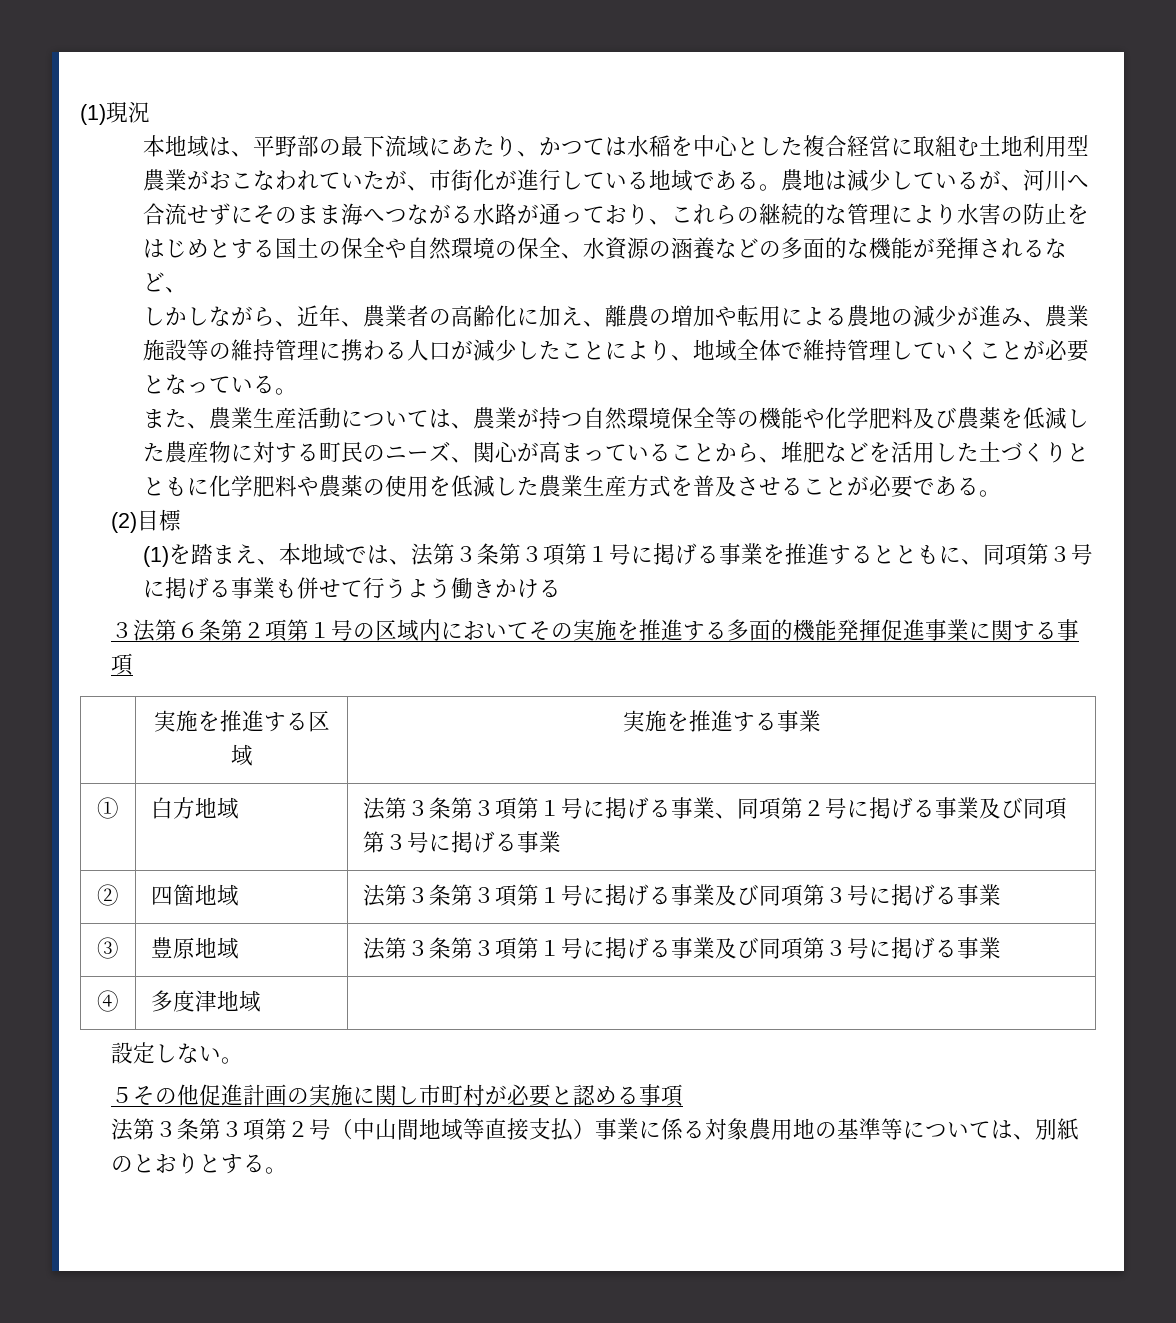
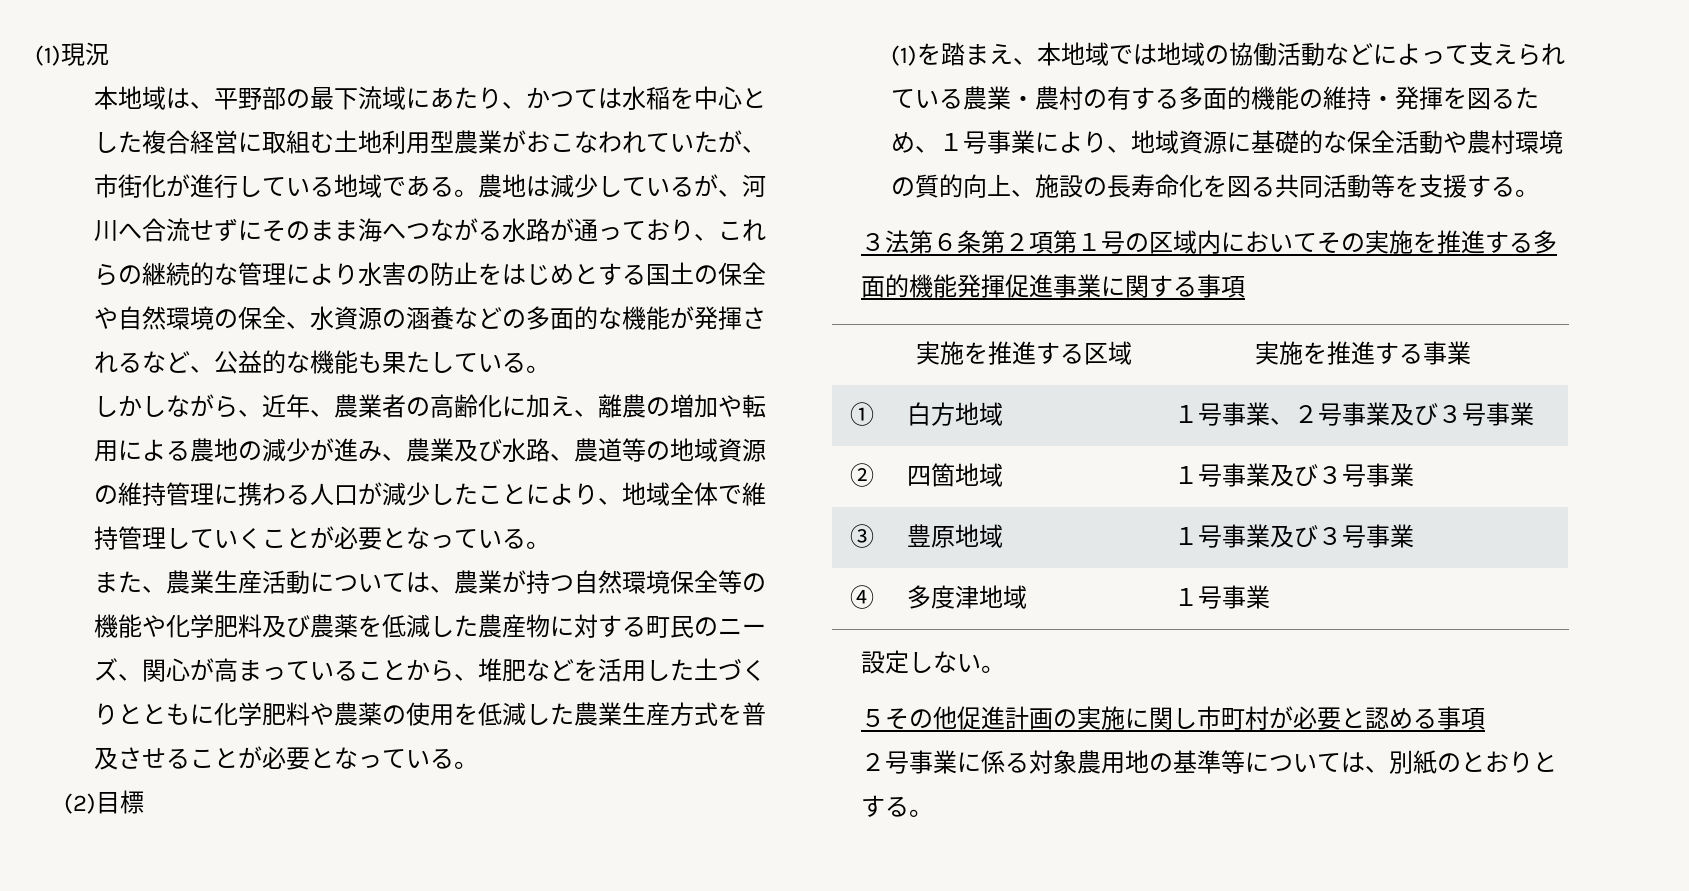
- 農地は減少しているが、河川へ合流せずにそのまま海へつながる水路が通っており、これらの継続的な管理により水害の防止をはじめとする国土の保全や自然環境の保全、水資源の涵養などの多面的な機能が発揮されるなど、
+ 農地は減少しているが、河川へ合流せずにそのまま海へつながる水路が通っており、これらの継続的な管理により水害の防止をはじめとする国土の保全や自然環境の保全、水資源の涵養などの多面的な機能が発揮されるなど、公益的な機能も果たしている。
- しかしながら、近年、農業者の高齢化に加え、離農の増加や転用による農地の減少が進み、農業施設等の維持管理に携わる人口が減少したことにより、地域全体で維持管理していくことが必要となっている。
+ しかしながら、近年、農業者の高齢化に加え、離農の増加や転用による農地の減少が進み、農業及び水路、農道等の地域資源の維持管理に携わる人口が減少したことにより、地域全体で維持管理していくことが必要となっている。
- また、農業生産活動については、農業が持つ自然環境保全等の機能や化学肥料及び農薬を低減した農産物に対する町民のニーズ、関心が高まっていることから、堆肥などを活用した土づくりとともに化学肥料や農薬の使用を低減した農業生産方式を普及させることが必要である。
+ また、農業生産活動については、農業が持つ自然環境保全等の機能や化学肥料及び農薬を低減した農産物に対する町民のニーズ、関心が高まっていることから、堆肥などを活用した土づくりとともに化学肥料や農薬の使用を低減した農業生産方式を普及させることが必要となっている。
- (1)を踏まえ、本地域では、法第３条第３項第１号に掲げる事業を推進するとともに、同項第３号に掲げる事業も併せて行うよう働きかける
+ (1)を踏まえ、本地域では地域の協働活動などによって支えられている農業・農村の有する多面的機能の維持・発揮を図るため、１号事業により、地域資源に基礎的な保全活動や農村環境の質的向上、施設の長寿命化を図る共同活動等を支援する。
- ① | 白方地域 | 法第３条第３項第１号に掲げる事業、同項第２号に掲げる事業及び同項第３号に掲げる事業
- ② | 四箇地域 | 法第３条第３項第１号に掲げる事業及び同項第３号に掲げる事業
- ③ | 豊原地域 | 法第３条第３項第１号に掲げる事業及び同項第３号に掲げる事業
+ ① | 白方地域 | １号事業、２号事業及び３号事業
+ ② | 四箇地域 | １号事業及び３号事業
+ ③ | 豊原地域 | １号事業及び３号事業
- ④ | 多度津地域 |
+ ④ | 多度津地域 | １号事業
- 法第３条第３項第２号（中山間地域等直接支払）事業に係る対象農用地の基準等については、別紙のとおりとする。
+ ２号事業に係る対象農用地の基準等については、別紙のとおりとする。

